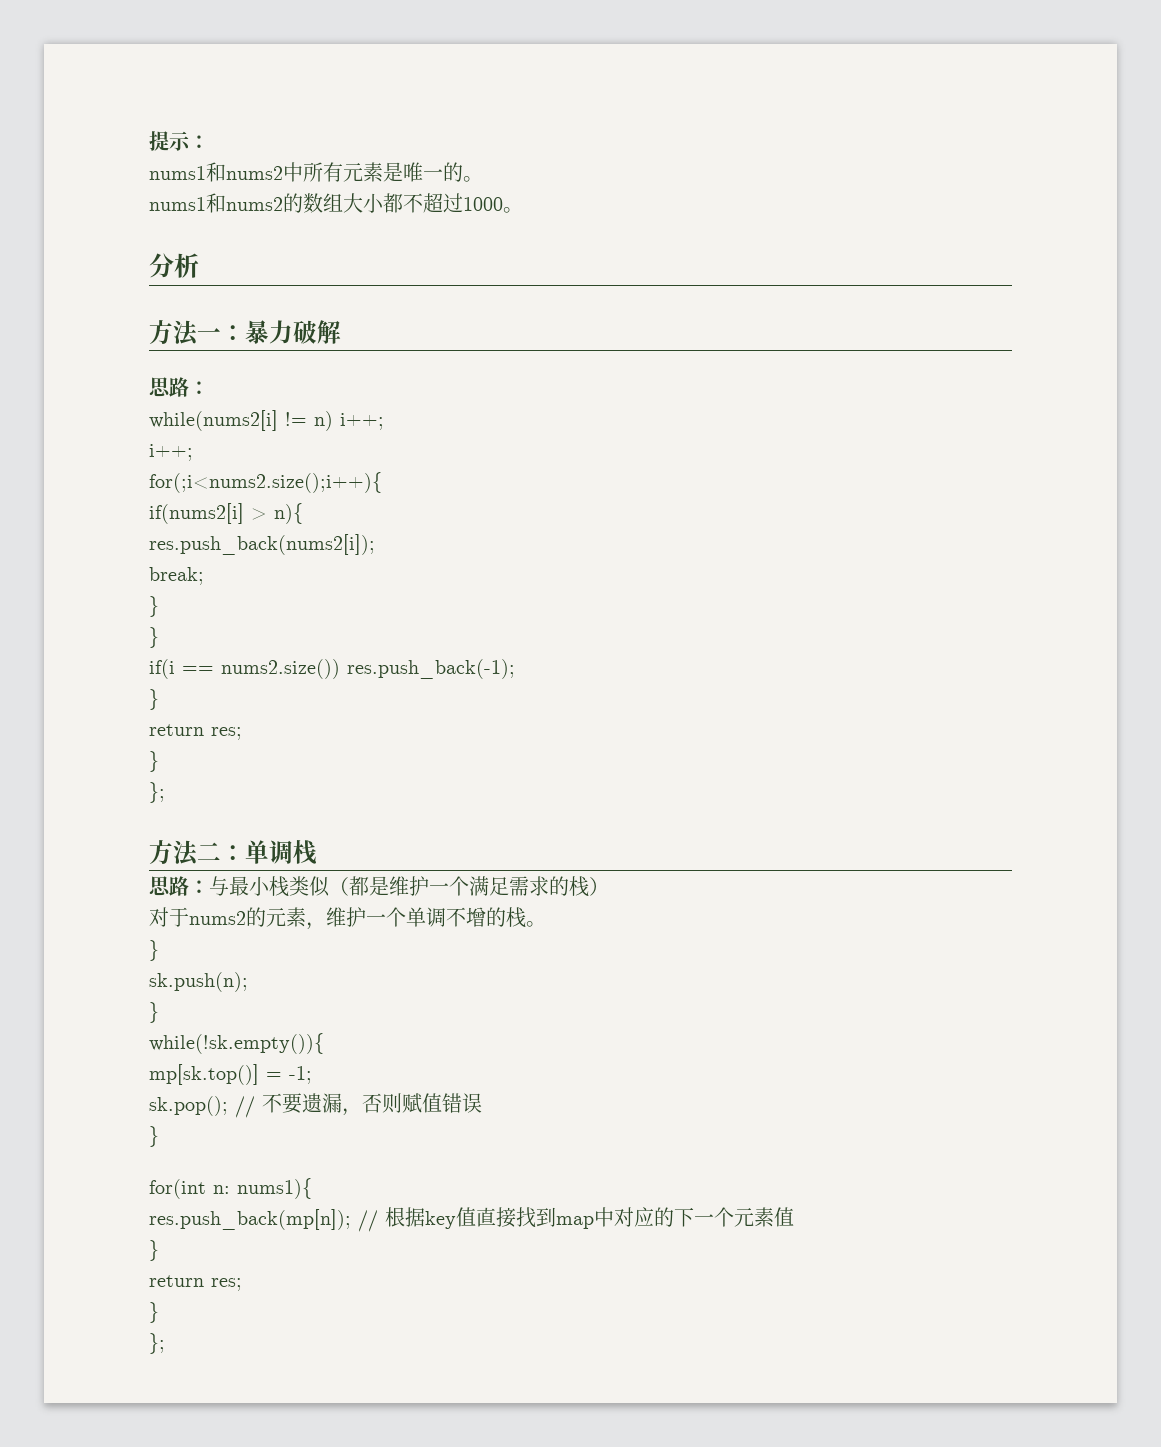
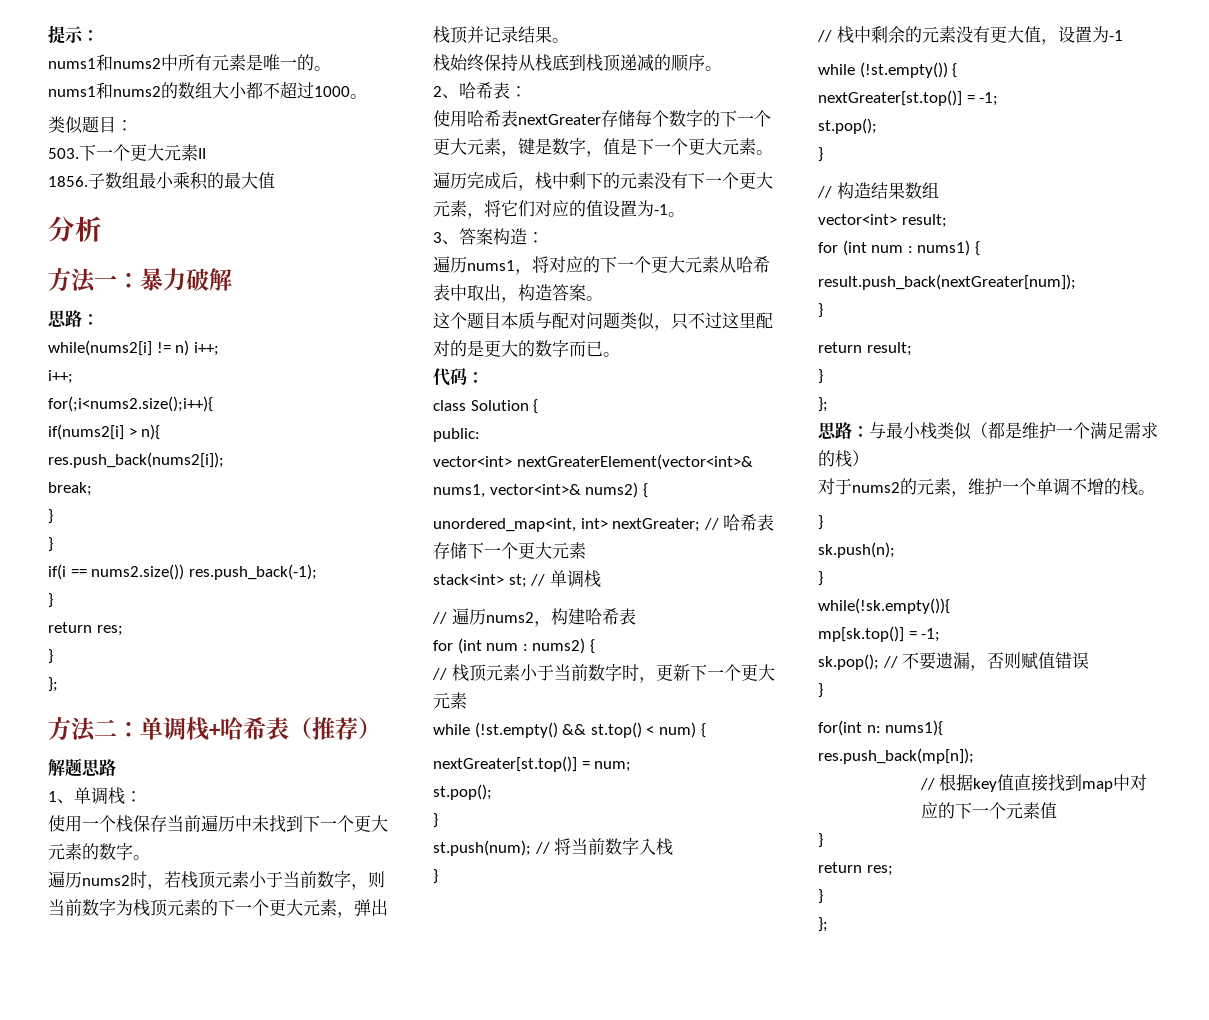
+ 类似题目：
+ 503.下一个更大元素II
+ 1856.子数组最小乘积的最大值
- 方法二：单调栈
+ 方法二：单调栈+哈希表（推荐）
+ 解题思路
+ 1、单调栈：
+ 使用一个栈保存当前遍历中未找到下一个更大元素的数字。
+ 遍历nums2时，若栈顶元素小于当前数字，则当前数字为栈顶元素的下一个更大元素，弹出栈顶并记录结果。
+ 栈始终保持从栈底到栈顶递减的顺序。
+ 2、哈希表：
+ 使用哈希表nextGreater存储每个数字的下一个更大元素，键是数字，值是下一个更大元素。
+ 遍历完成后，栈中剩下的元素没有下一个更大元素，将它们对应的值设置为-1。
+ 3、答案构造：
+ 遍历nums1，将对应的下一个更大元素从哈希表中取出，构造答案。
+ 这个题目本质与配对问题类似，只不过这里配对的是更大的数字而已。
+ 代码：
+ class Solution {
+ public:
+ vector<int> nextGreaterElement(vector<int>& nums1, vector<int>& nums2) {
+ unordered_map<int, int> nextGreater; // 哈希表存储下一个更大元素
+ stack<int> st; // 单调栈
+ // 遍历nums2，构建哈希表
+ for (int num : nums2) {
+ // 栈顶元素小于当前数字时，更新下一个更大元素
+ while (!st.empty() && st.top() < num) {
+ nextGreater[st.top()] = num;
+ st.pop();
+ }
+ st.push(num); // 将当前数字入栈
+ }
+ // 栈中剩余的元素没有更大值，设置为-1
+ while (!st.empty()) {
+ nextGreater[st.top()] = -1;
+ st.pop();
+ }
+ // 构造结果数组
+ vector<int> result;
+ for (int num : nums1) {
+ result.push_back(nextGreater[num]);
+ }
+ return result;
+ }
+ };
- res.push_back(mp[n]); // 根据key值直接找到map中对应的下一个元素值
+ res.push_back(mp[n]);
+ // 根据key值直接找到map中对应的下一个元素值

